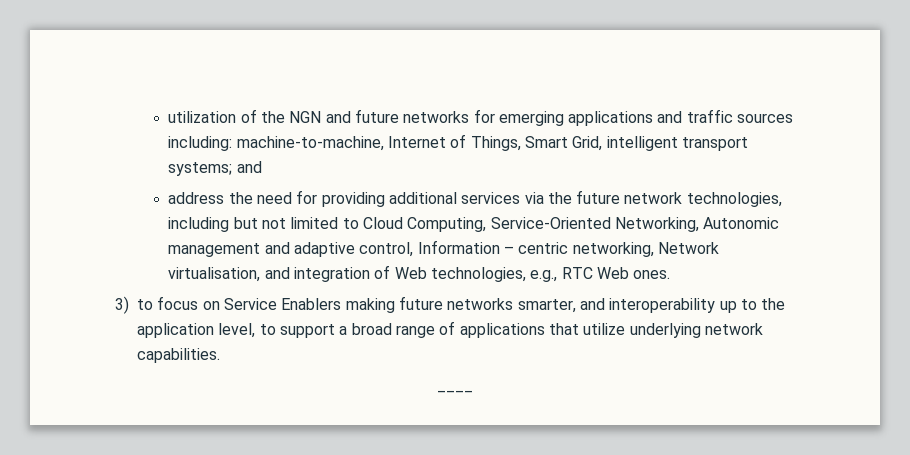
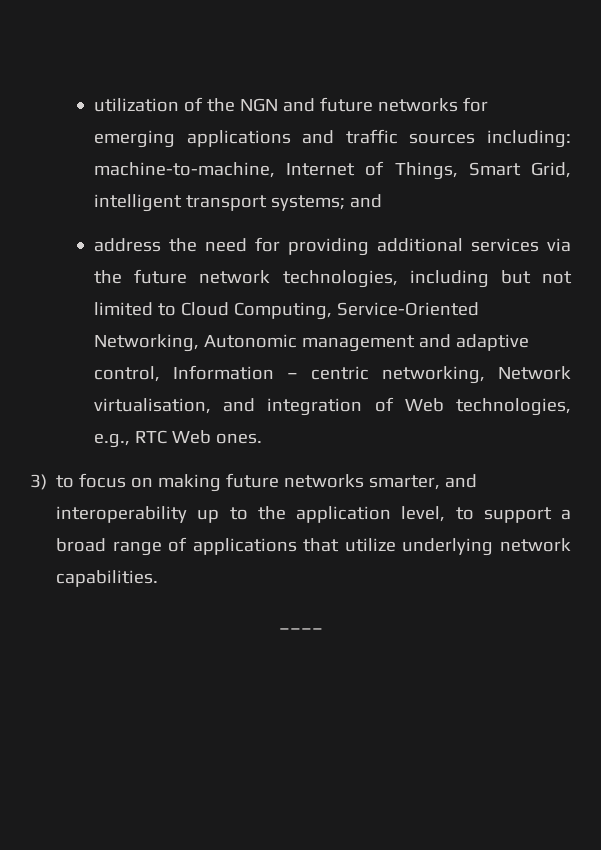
- 3) to focus on Service Enablers making future networks smarter, and interoperability up to the application level, to support a broad range of applications that utilize underlying network capabilities.
+ 3) to focus on making future networks smarter, and interoperability up to the application level, to support a broad range of applications that utilize underlying network capabilities.

